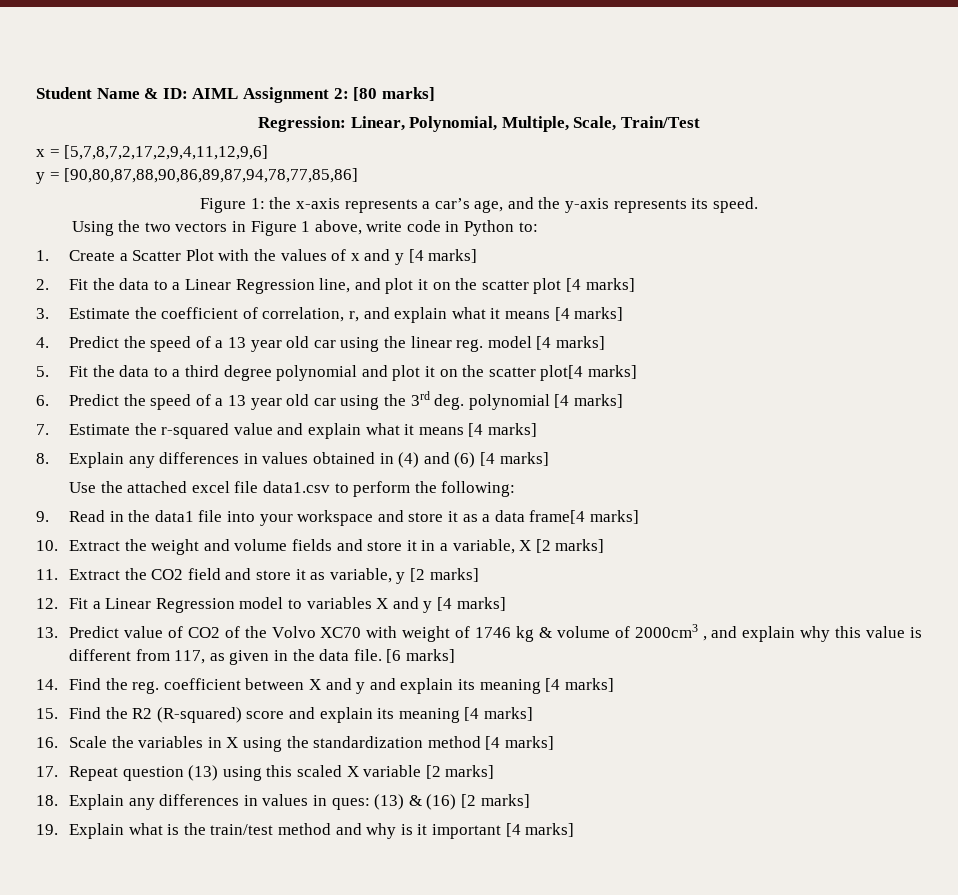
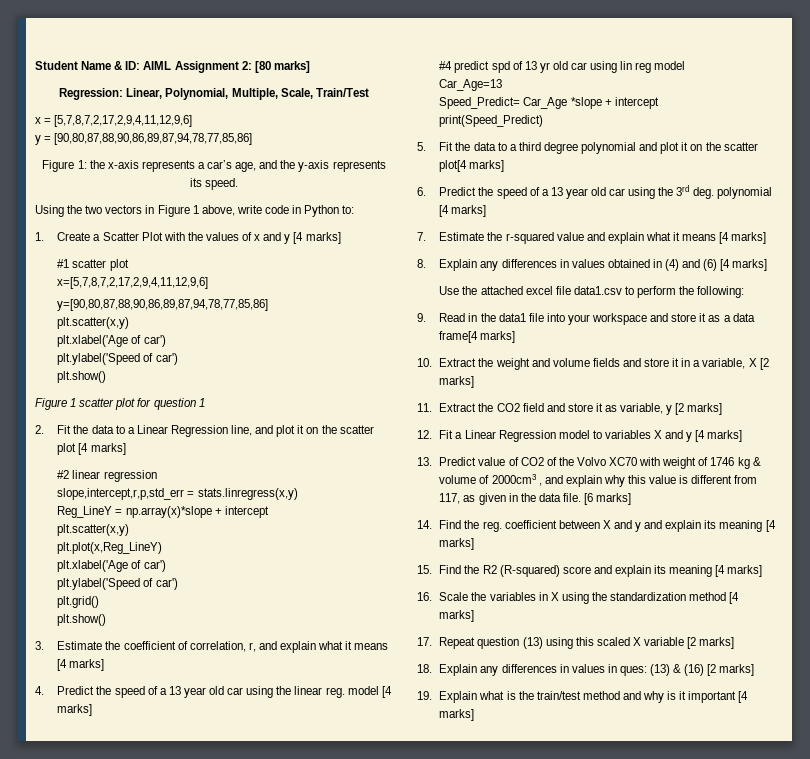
+ #1 scatter plot
+ x=[5,7,8,7,2,17,2,9,4,11,12,9,6]
+ y=[90,80,87,88,90,86,89,87,94,78,77,85,86]
+ plt.scatter(x,y)
+ plt.xlabel('Age of car')
+ plt.ylabel('Speed of car')
+ plt.show()
+ Figure 1 scatter plot for question 1
+ #2 linear regression
+ slope,intercept,r,p,std_err = stats.linregress(x,y)
+ Reg_LineY = np.array(x)*slope + intercept
+ plt.scatter(x,y)
+ plt.plot(x,Reg_LineY)
+ plt.xlabel('Age of car')
+ plt.ylabel('Speed of car')
+ plt.grid()
+ plt.show()
+ #4 predict spd of 13 yr old car using lin reg model
+ Car_Age=13
+ Speed_Predict= Car_Age *slope + intercept
+ print(Speed_Predict)

